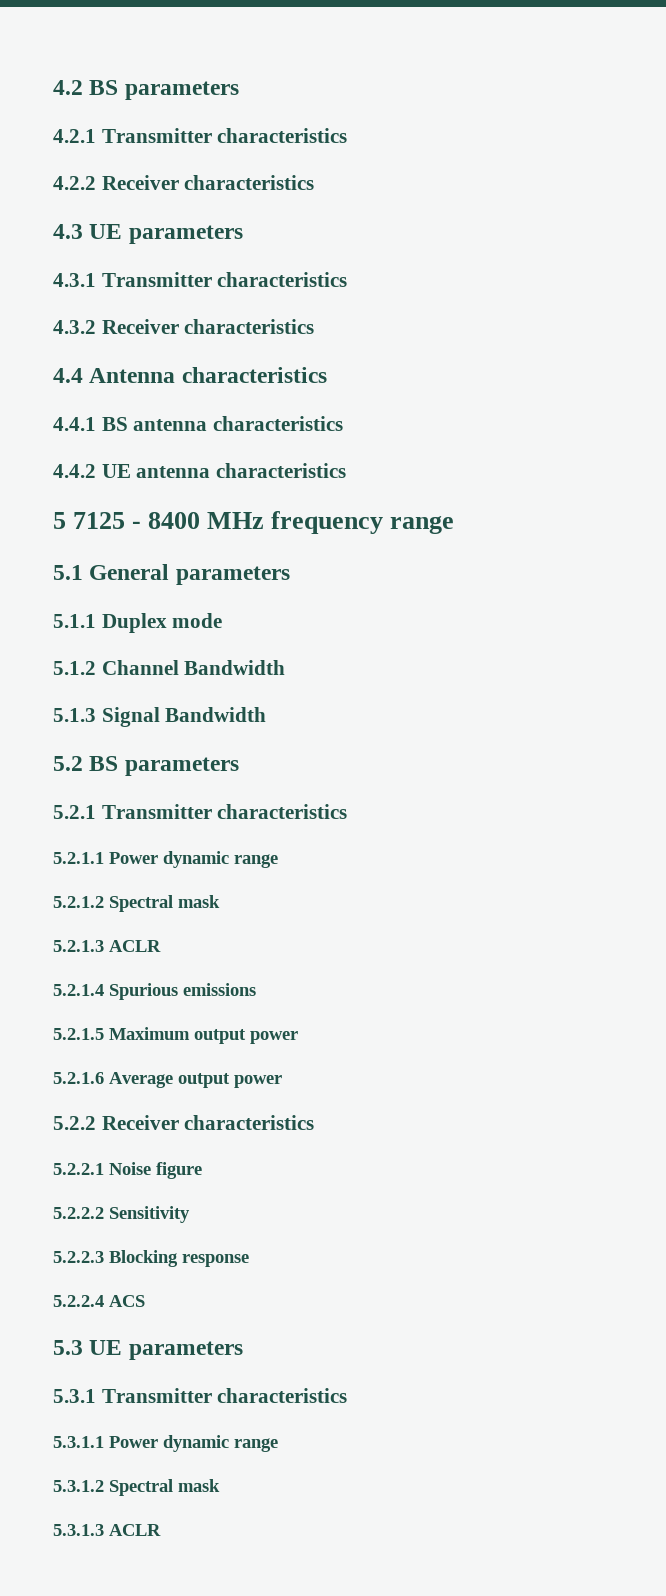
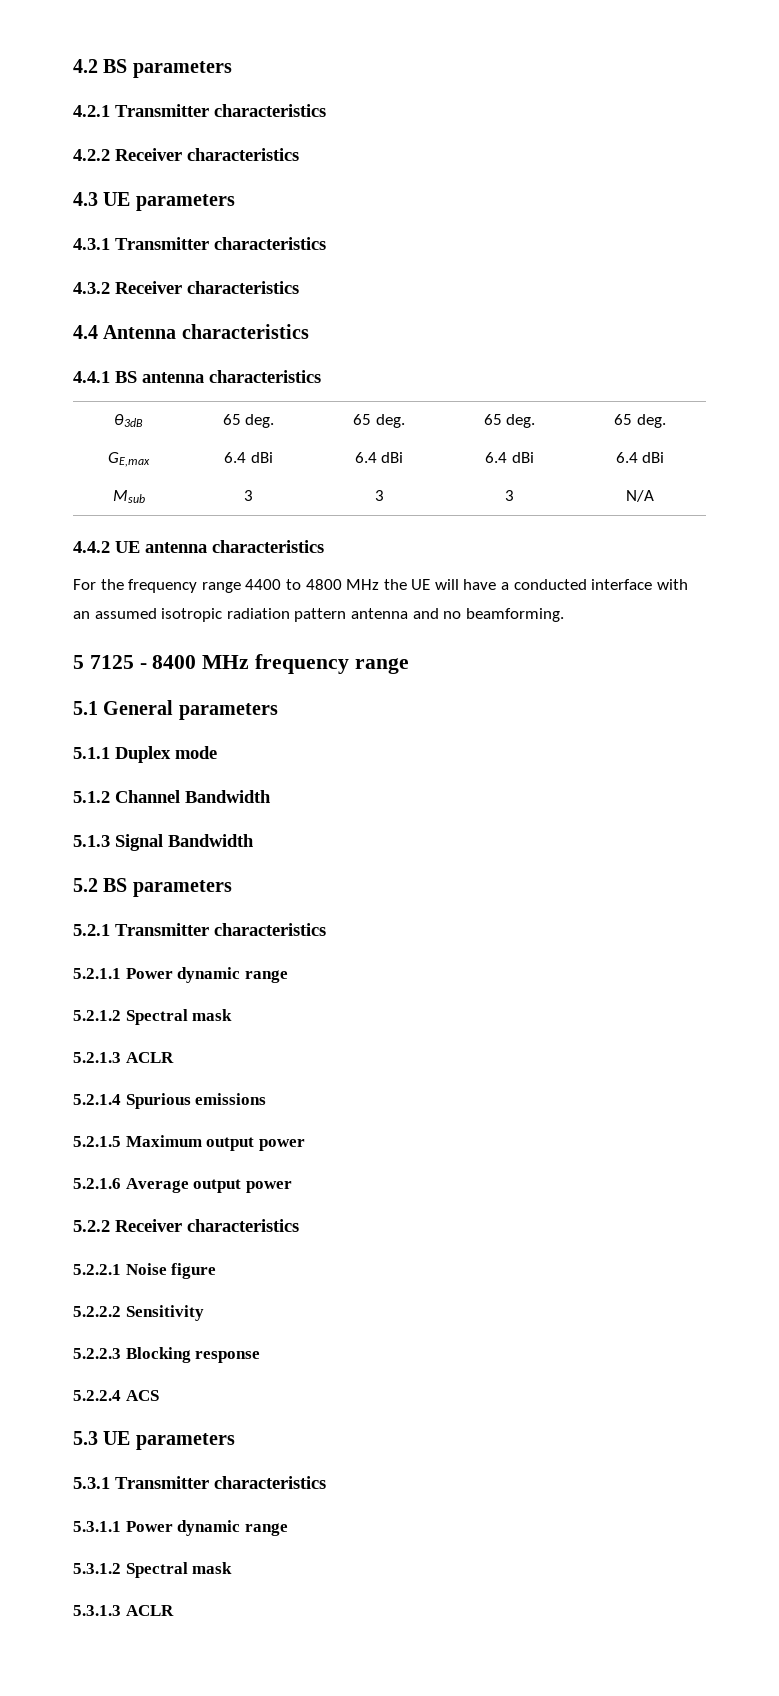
+ θ3dB | 65 deg. | 65 deg. | 65 deg. | 65 deg.
+ GE,max | 6.4 dBi | 6.4 dBi | 6.4 dBi | 6.4 dBi
+ Msub | 3 | 3 | 3 | N/A
  4.4.2 UE antenna characteristics
+ For the frequency range 4400 to 4800 MHz the UE will have a conducted interface with an assumed isotropic radiation pattern antenna and no beamforming.

